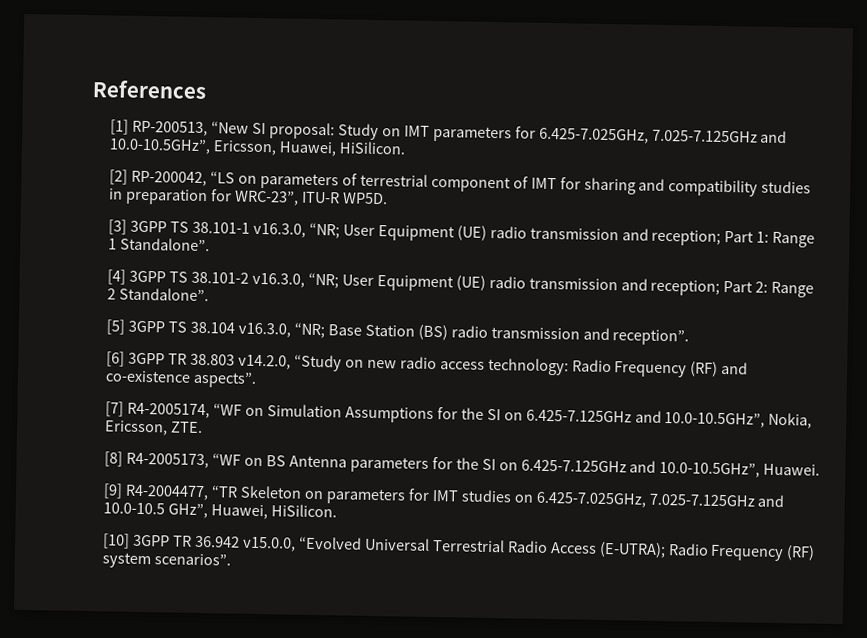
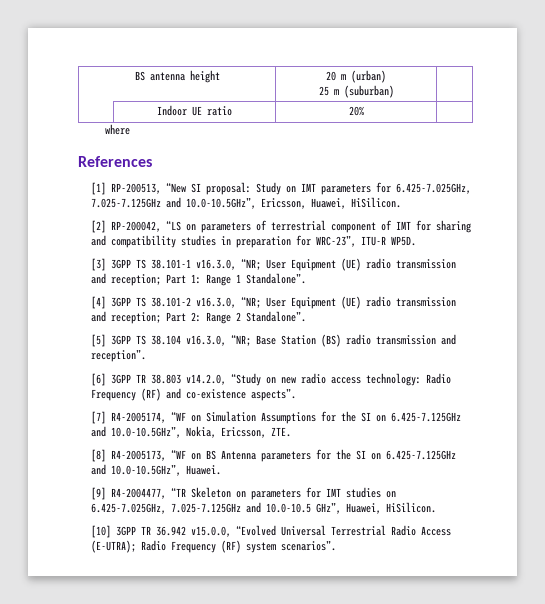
+ BS antenna height | 20 m (urban)
+ 25 m (suburban) |
+ | Indoor UE ratio | 20% |
+ where

